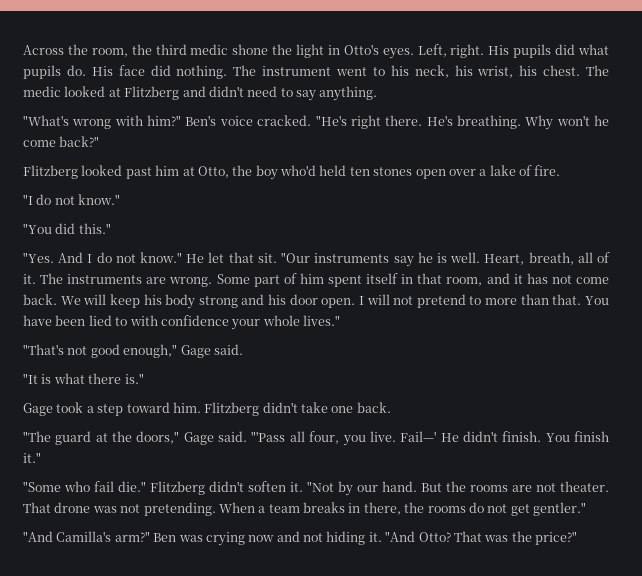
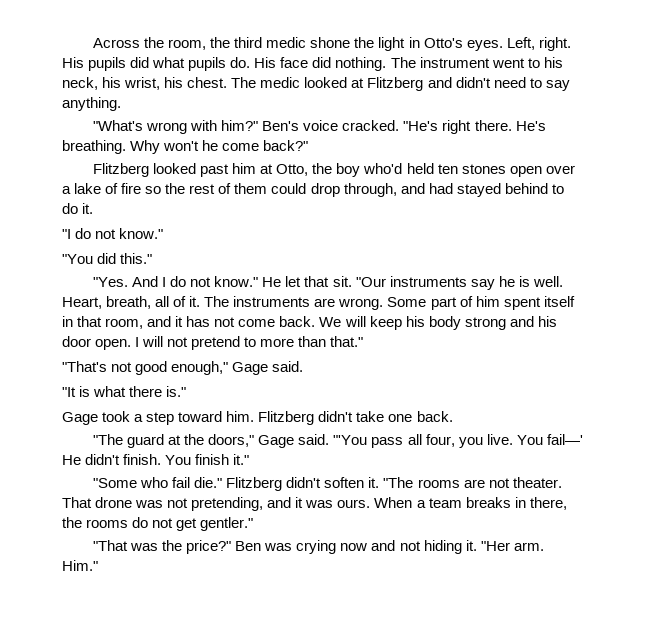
- Flitzberg looked past him at Otto, the boy who'd held ten stones open over a lake of fire.
+ Flitzberg looked past him at Otto, the boy who'd held ten stones open over a lake of fire so the rest of them could drop through, and had stayed behind to do it.
- I will not pretend to more than that. You have been lied to with confidence your whole lives."
+ I will not pretend to more than that."
- "'Pass all four, you live.
+ "'You pass all four, you live.
- Fail—' He didn't finish.
+ You fail—' He didn't finish.
- "Not by our hand. But the rooms are not theater.
+ "The rooms are not theater.
- That drone was not pretending.
+ That drone was not pretending, and it was ours.
- "And Camilla's arm?"
+ "That was the price?"
- "And Otto? That was the price?"
+ "Her arm. Him."

